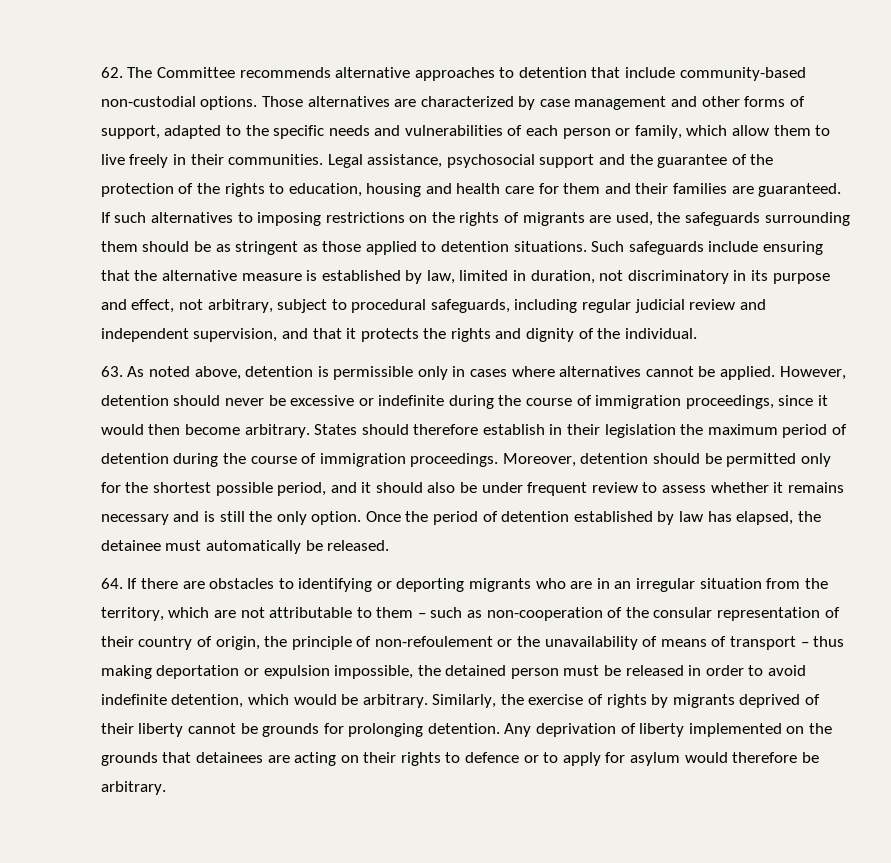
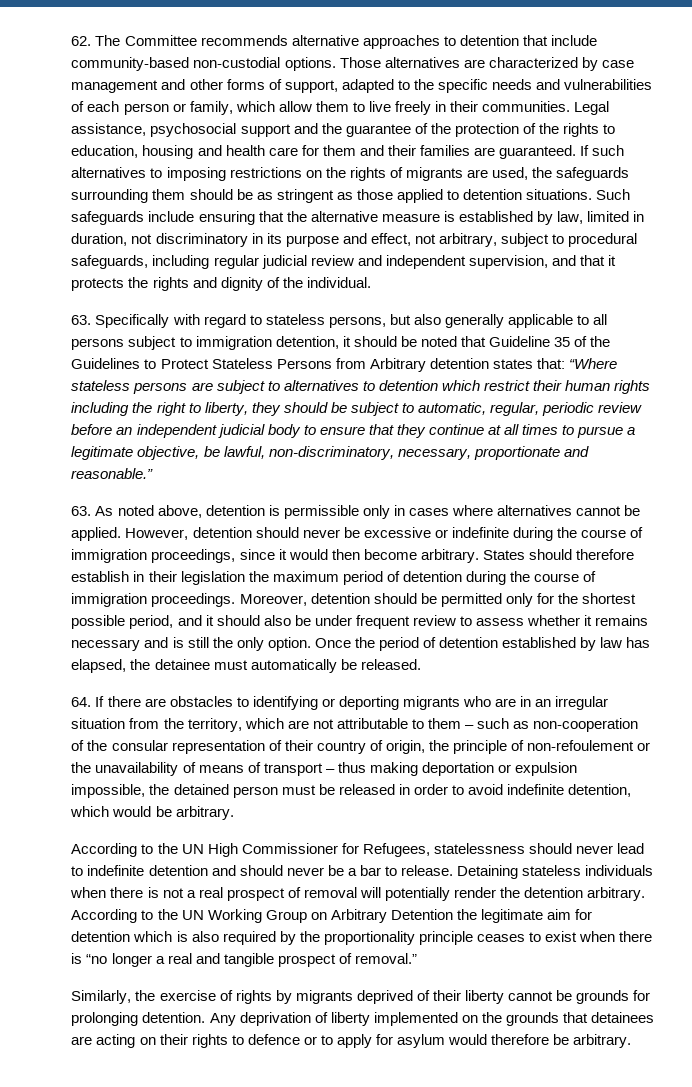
+ 63. Specifically with regard to stateless persons, but also generally applicable to all persons subject to immigration detention, it should be noted that Guideline 35 of the Guidelines to Protect Stateless Persons from Arbitrary detention states that: “Where stateless persons are subject to alternatives to detention which restrict their human rights including the right to liberty, they should be subject to automatic, regular, periodic review before an independent judicial body to ensure that they continue at all times to pursue a legitimate objective, be lawful, non-discriminatory, necessary, proportionate and reasonable.”
- 64. If there are obstacles to identifying or deporting migrants who are in an irregular situation from the territory, which are not attributable to them – such as non-cooperation of the consular representation of their country of origin, the principle of non-refoulement or the unavailability of means of transport – thus making deportation or expulsion impossible, the detained person must be released in order to avoid indefinite detention, which would be arbitrary. Similarly, the exercise of rights by migrants deprived of their liberty cannot be grounds for prolonging detention.
+ 64. If there are obstacles to identifying or deporting migrants who are in an irregular situation from the territory, which are not attributable to them – such as non-cooperation of the consular representation of their country of origin, the principle of non-refoulement or the unavailability of means of transport – thus making deportation or expulsion impossible, the detained person must be released in order to avoid indefinite detention, which would be arbitrary.
+ According to the UN High Commissioner for Refugees, statelessness should never lead to indefinite detention and should never be a bar to release. Detaining stateless individuals when there is not a real prospect of removal will potentially render the detention arbitrary. According to the UN Working Group on Arbitrary Detention the legitimate aim for detention which is also required by the proportionality principle ceases to exist when there is “no longer a real and tangible prospect of removal.”
+ Similarly, the exercise of rights by migrants deprived of their liberty cannot be grounds for prolonging detention.

